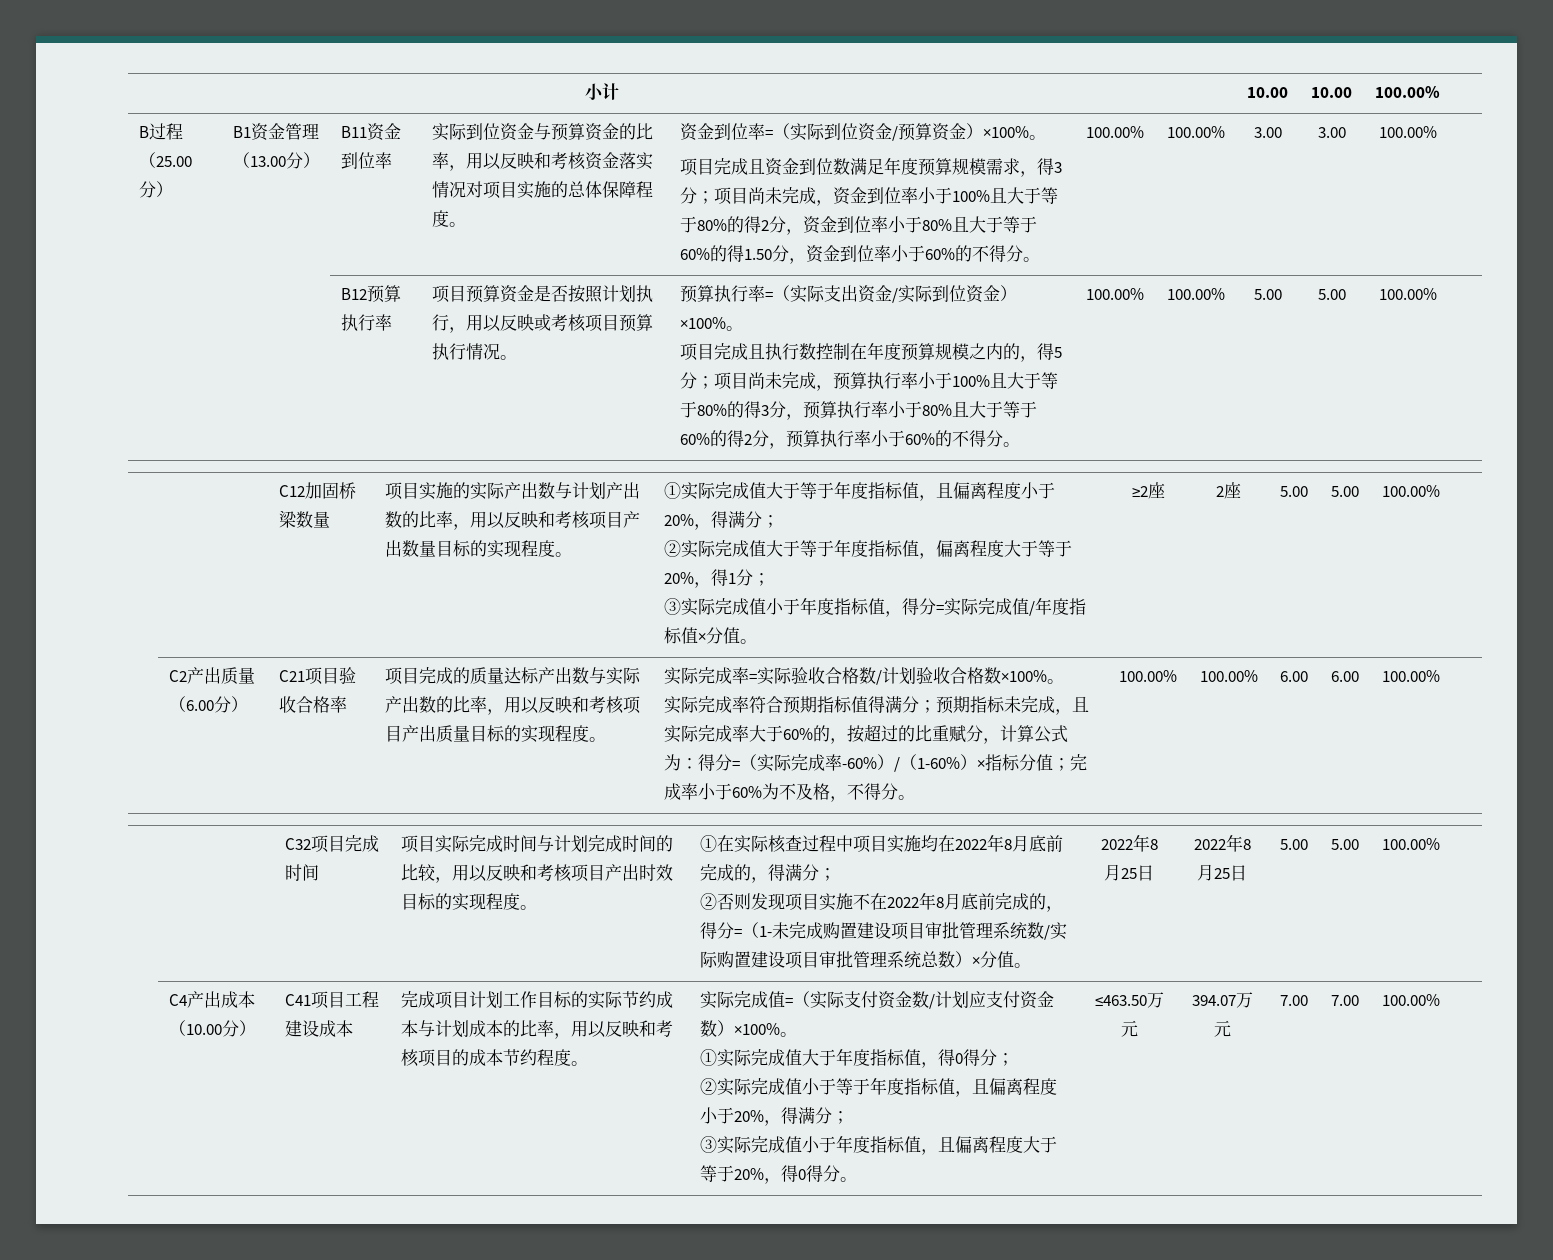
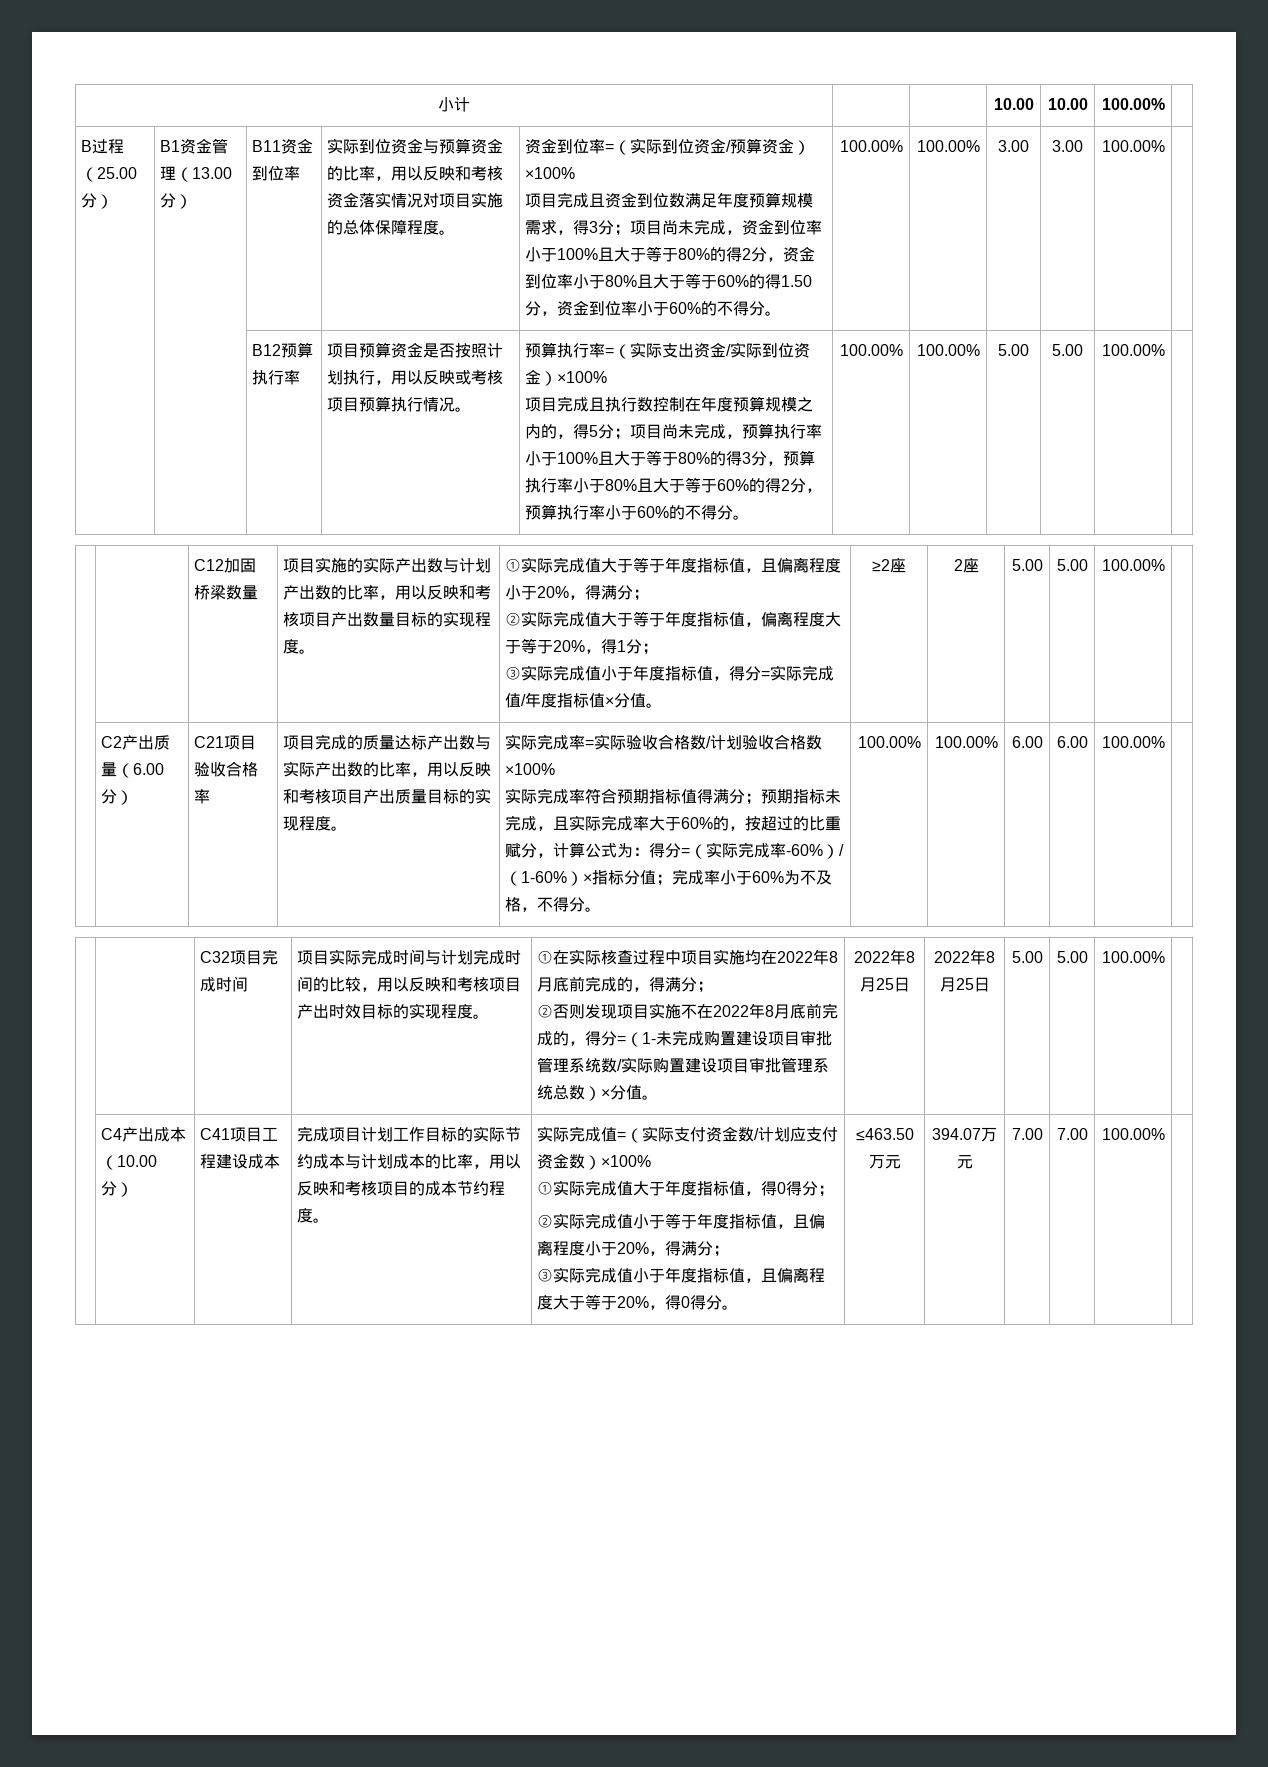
- 资金到位率=（实际到位资金/预算资金）×100%。
+ 资金到位率=（实际到位资金/预算资金）×100%
- 预算执行率=（实际支出资金/实际到位资金）×100%。
+ 预算执行率=（实际支出资金/实际到位资金）×100%
- 实际完成率=实际验收合格数/计划验收合格数×100%。
+ 实际完成率=实际验收合格数/计划验收合格数×100%
- 实际完成值=（实际支付资金数/计划应支付资金数）×100%。
+ 实际完成值=（实际支付资金数/计划应支付资金数）×100%

